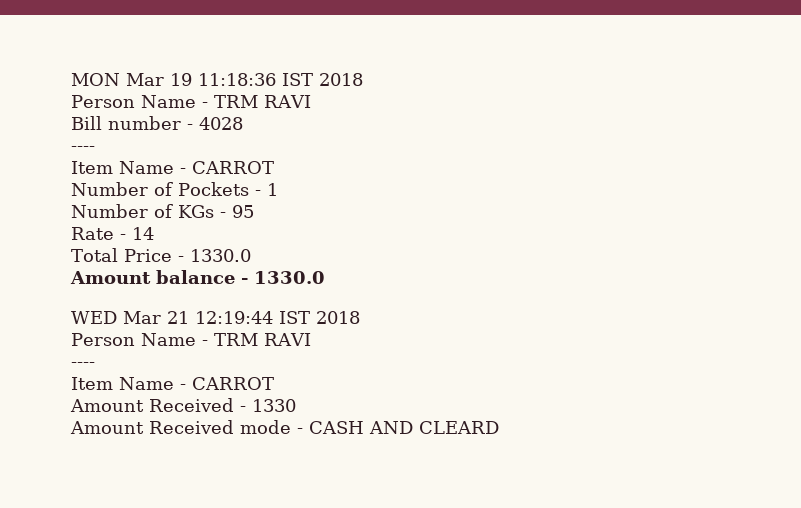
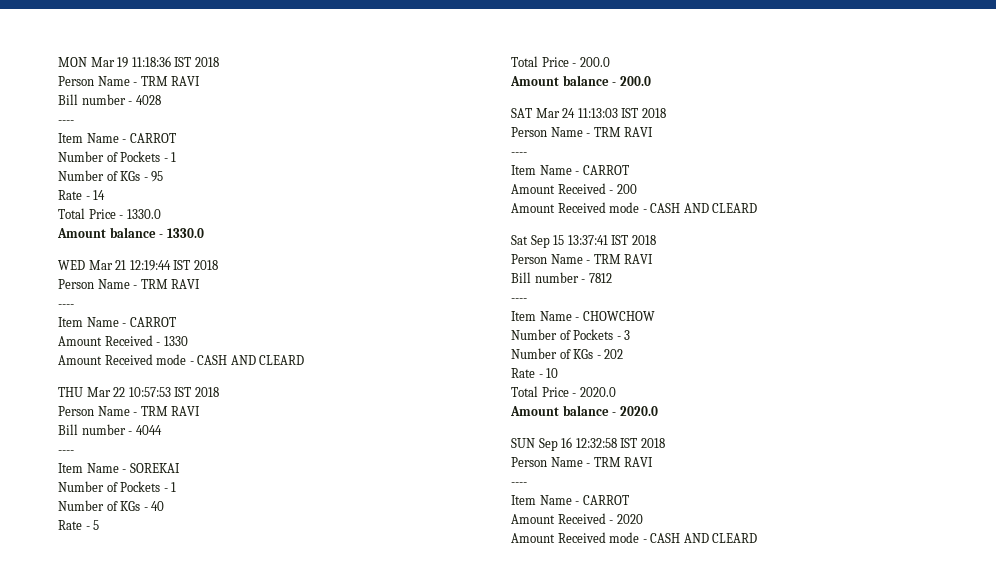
+ THU Mar 22 10:57:53 IST 2018
+ Person Name - TRM RAVI
+ Bill number - 4044
+ ----
+ Item Name - SOREKAI
+ Number of Pockets - 1
+ Number of KGs - 40
+ Rate - 5
+ Total Price - 200.0
+ Amount balance - 200.0
+ SAT Mar 24 11:13:03 IST 2018
+ Person Name - TRM RAVI
+ ----
+ Item Name - CARROT
+ Amount Received - 200
+ Amount Received mode - CASH AND CLEARD
+ Sat Sep 15 13:37:41 IST 2018
+ Person Name - TRM RAVI
+ Bill number - 7812
+ ----
+ Item Name - CHOWCHOW
+ Number of Pockets - 3
+ Number of KGs - 202
+ Rate - 10
+ Total Price - 2020.0
+ Amount balance - 2020.0
+ SUN Sep 16 12:32:58 IST 2018
+ Person Name - TRM RAVI
+ ----
+ Item Name - CARROT
+ Amount Received - 2020
+ Amount Received mode - CASH AND CLEARD

